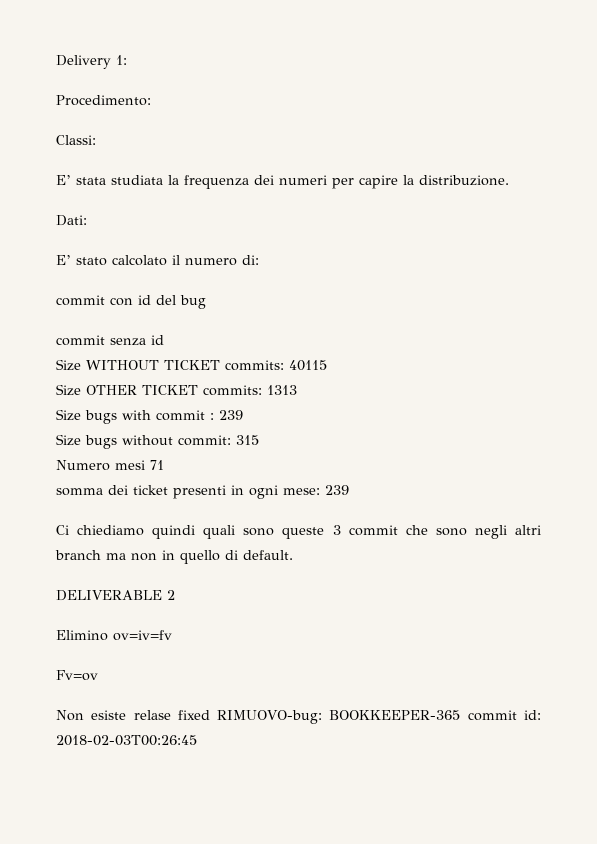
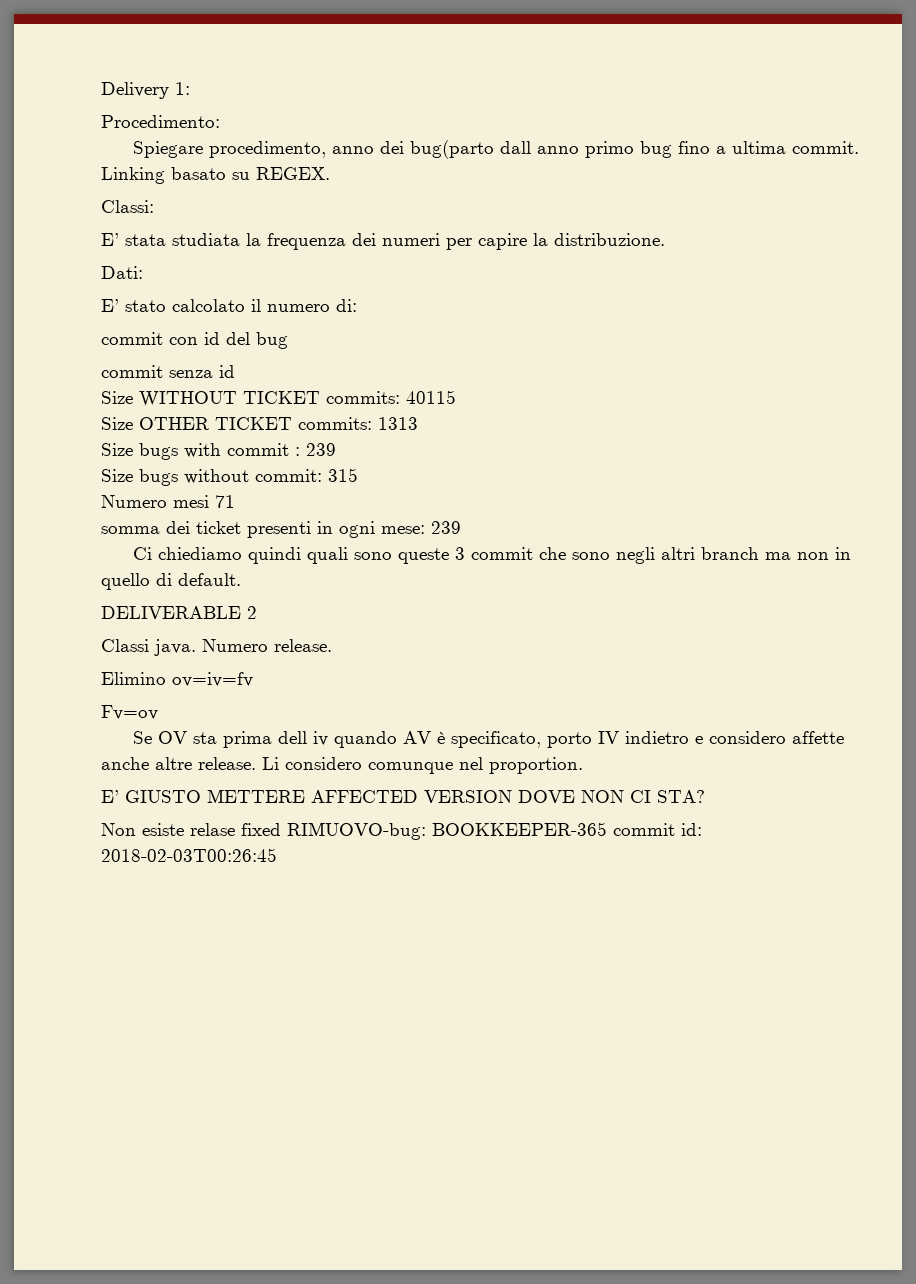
+ Spiegare procedimento, anno dei bug(parto dall anno primo bug fino a ultima commit. Linking basato su REGEX.
+ Classi java. Numero release.
+ Se OV sta prima dell iv quando AV è specificato, porto IV indietro e considero affette anche altre release. Li considero comunque nel proportion.
+ E’ GIUSTO METTERE AFFECTED VERSION DOVE NON CI STA?

